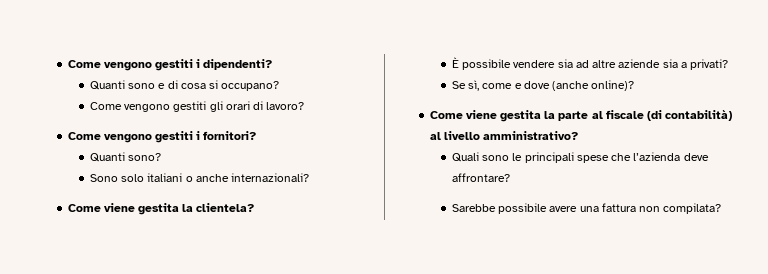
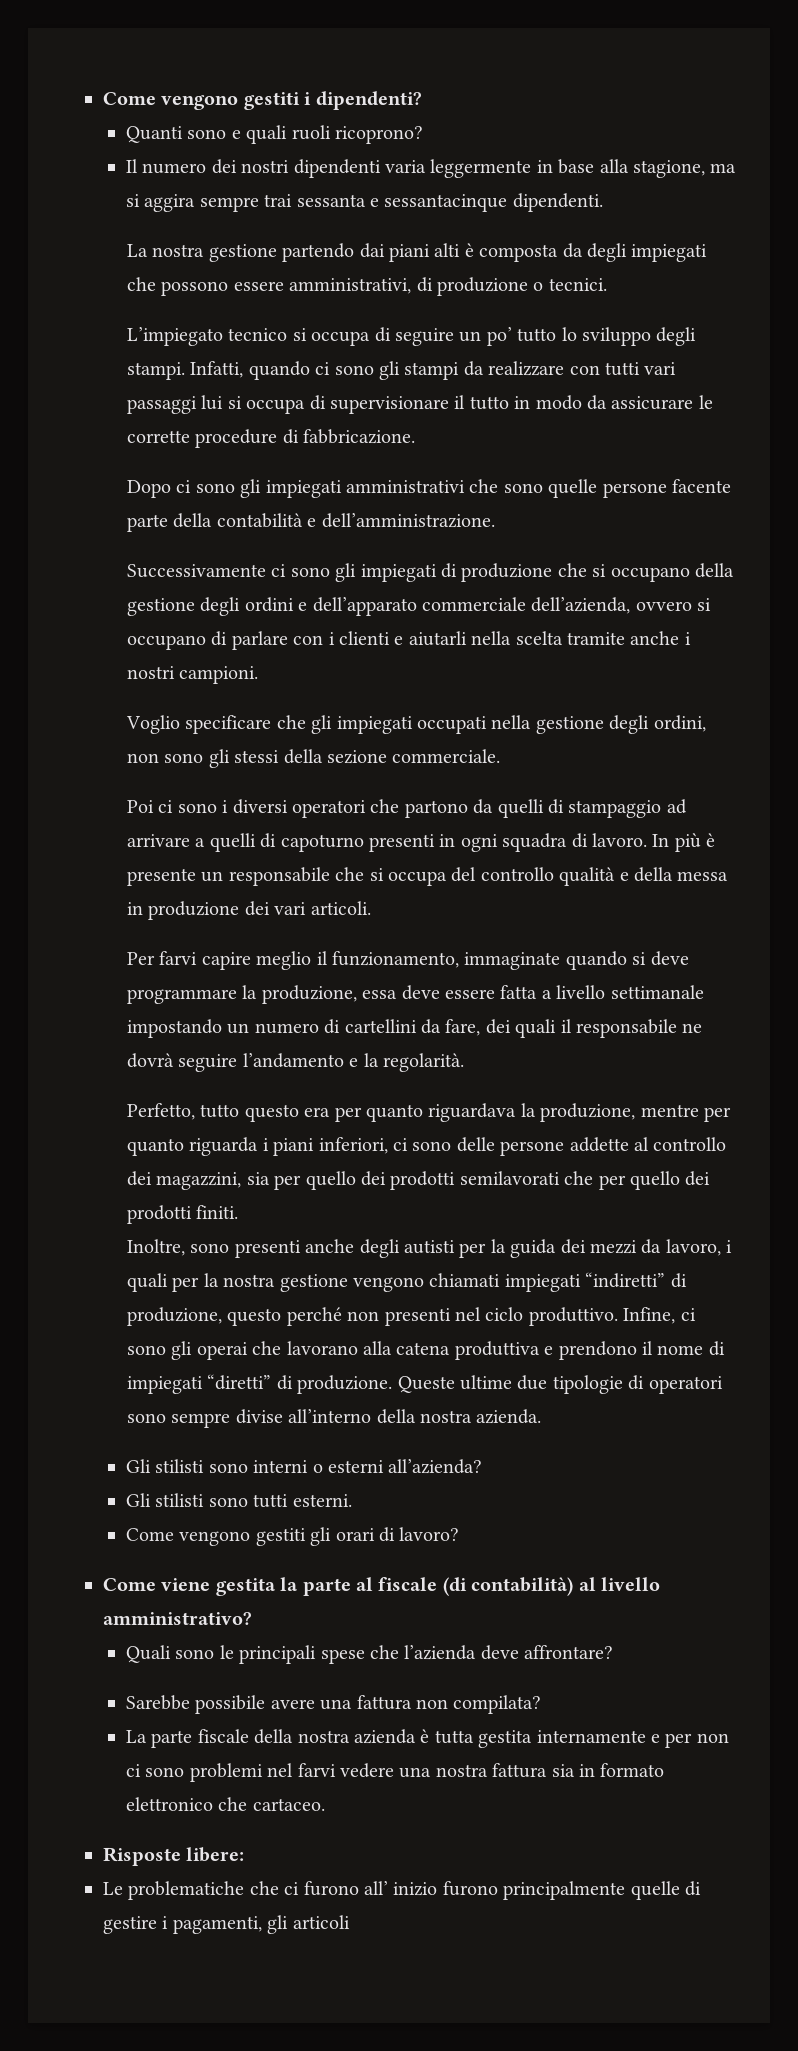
- Quanti sono e di cosa si occupano?
+ Quanti sono e quali ruoli ricoprono?
+ Il numero dei nostri dipendenti varia leggermente in base alla stagione, ma si aggira sempre trai sessanta e sessantacinque dipendenti.
+ La nostra gestione partendo dai piani alti è composta da degli impiegati che possono essere amministrativi, di produzione o tecnici.
+ L’impiegato tecnico si occupa di seguire un po’ tutto lo sviluppo degli stampi. Infatti, quando ci sono gli stampi da realizzare con tutti vari passaggi lui si occupa di supervisionare il tutto in modo da assicurare le corrette procedure di fabbricazione.
+ Dopo ci sono gli impiegati amministrativi che sono quelle persone facente parte della contabilità e dell’amministrazione.
+ Successivamente ci sono gli impiegati di produzione che si occupano della gestione degli ordini e dell’apparato commerciale dell’azienda, ovvero si occupano di parlare con i clienti e aiutarli nella scelta tramite anche i nostri campioni.
+ Voglio specificare che gli impiegati occupati nella gestione degli ordini, non sono gli stessi della sezione commerciale.
+ Poi ci sono i diversi operatori che partono da quelli di stampaggio ad arrivare a quelli di capoturno presenti in ogni squadra di lavoro. In più è presente un responsabile che si occupa del controllo qualità e della messa in produzione dei vari articoli.
+ Per farvi capire meglio il funzionamento, immaginate quando si deve programmare la produzione, essa deve essere fatta a livello settimanale impostando un numero di cartellini da fare, dei quali il responsabile ne dovrà seguire l’andamento e la regolarità.
+ Perfetto, tutto questo era per quanto riguardava la produzione, mentre per quanto riguarda i piani inferiori, ci sono delle persone addette al controllo dei magazzini, sia per quello dei prodotti semilavorati che per quello dei prodotti finiti.
+ Inoltre, sono presenti anche degli autisti per la guida dei mezzi da lavoro, i quali per la nostra gestione vengono chiamati impiegati “indiretti” di produzione, questo perché non presenti nel ciclo produttivo. Infine, ci sono gli operai che lavorano alla catena produttiva e prendono il nome di impiegati “diretti” di produzione. Queste ultime due tipologie di operatori sono sempre divise all’interno della nostra azienda.
+ Gli stilisti sono interni o esterni all’azienda?
+ Gli stilisti sono tutti esterni.
- Come vengono gestiti i fornitori?
- Quanti sono?
- Sono solo italiani o anche internazionali?
- Come viene gestita la clientela?
- È possibile vendere sia ad altre aziende sia a privati?
- Se sì, come e dove (anche online)?
+ La parte fiscale della nostra azienda è tutta gestita internamente e per non ci sono problemi nel farvi vedere una nostra fattura sia in formato elettronico che cartaceo.
+ Risposte libere:
+ Le problematiche che ci furono all’ inizio furono principalmente quelle di gestire i pagamenti, gli articoli

